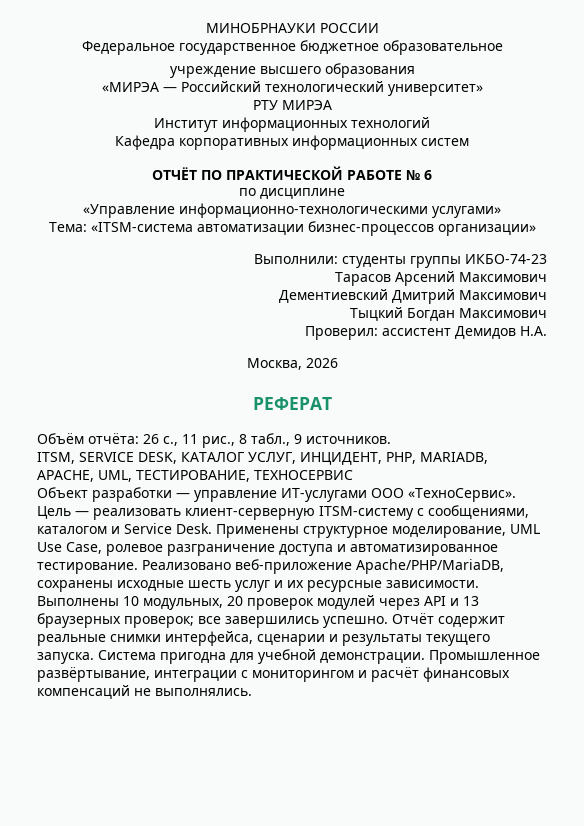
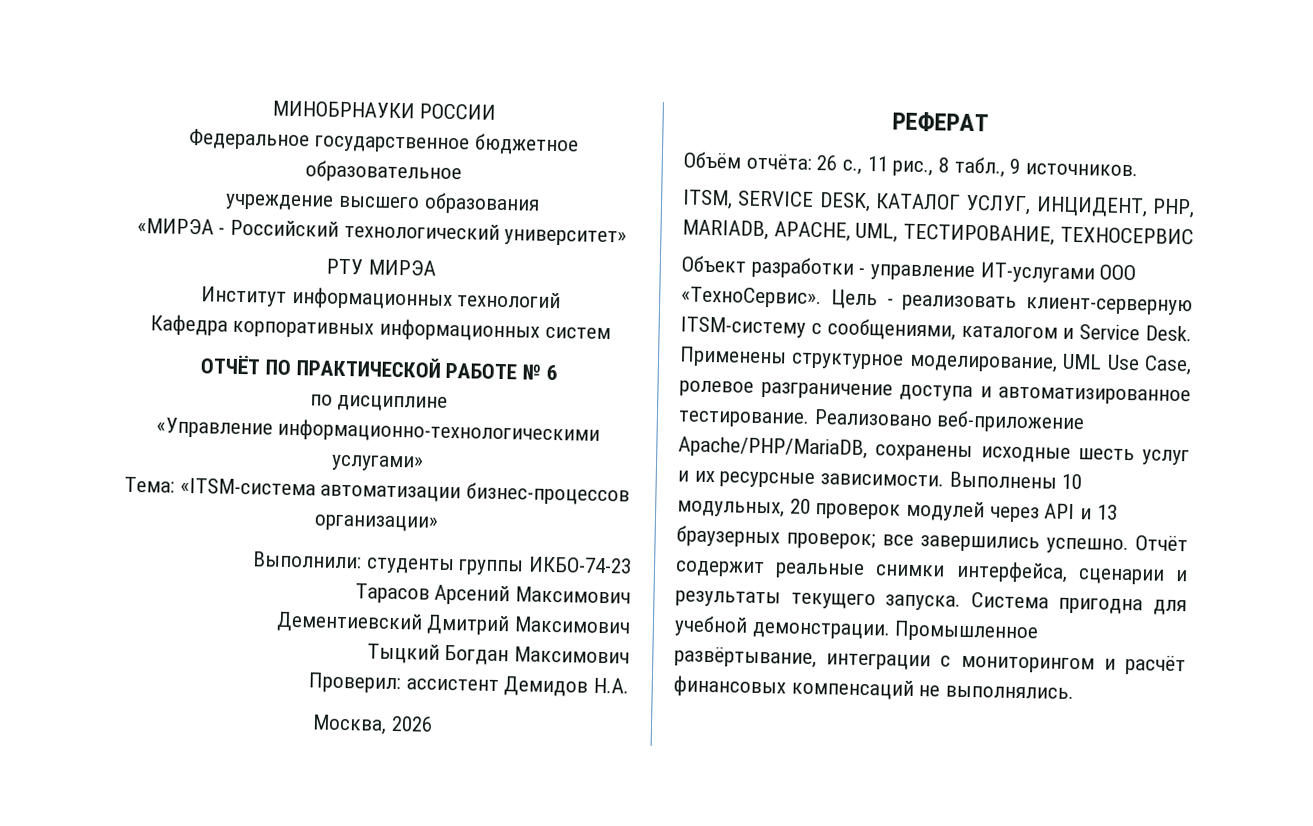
- «МИРЭА — Российский технологический университет»
+ «МИРЭА - Российский технологический университет»
- Объект разработки — управление ИТ-услугами ООО «ТехноСервис».
+ Объект разработки - управление ИТ-услугами ООО «ТехноСервис».
- Цель — реализовать клиент-серверную ITSM-систему с сообщениями, каталогом и Service Desk.
+ Цель - реализовать клиент-серверную ITSM-систему с сообщениями, каталогом и Service Desk.

